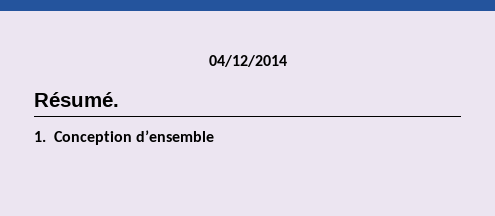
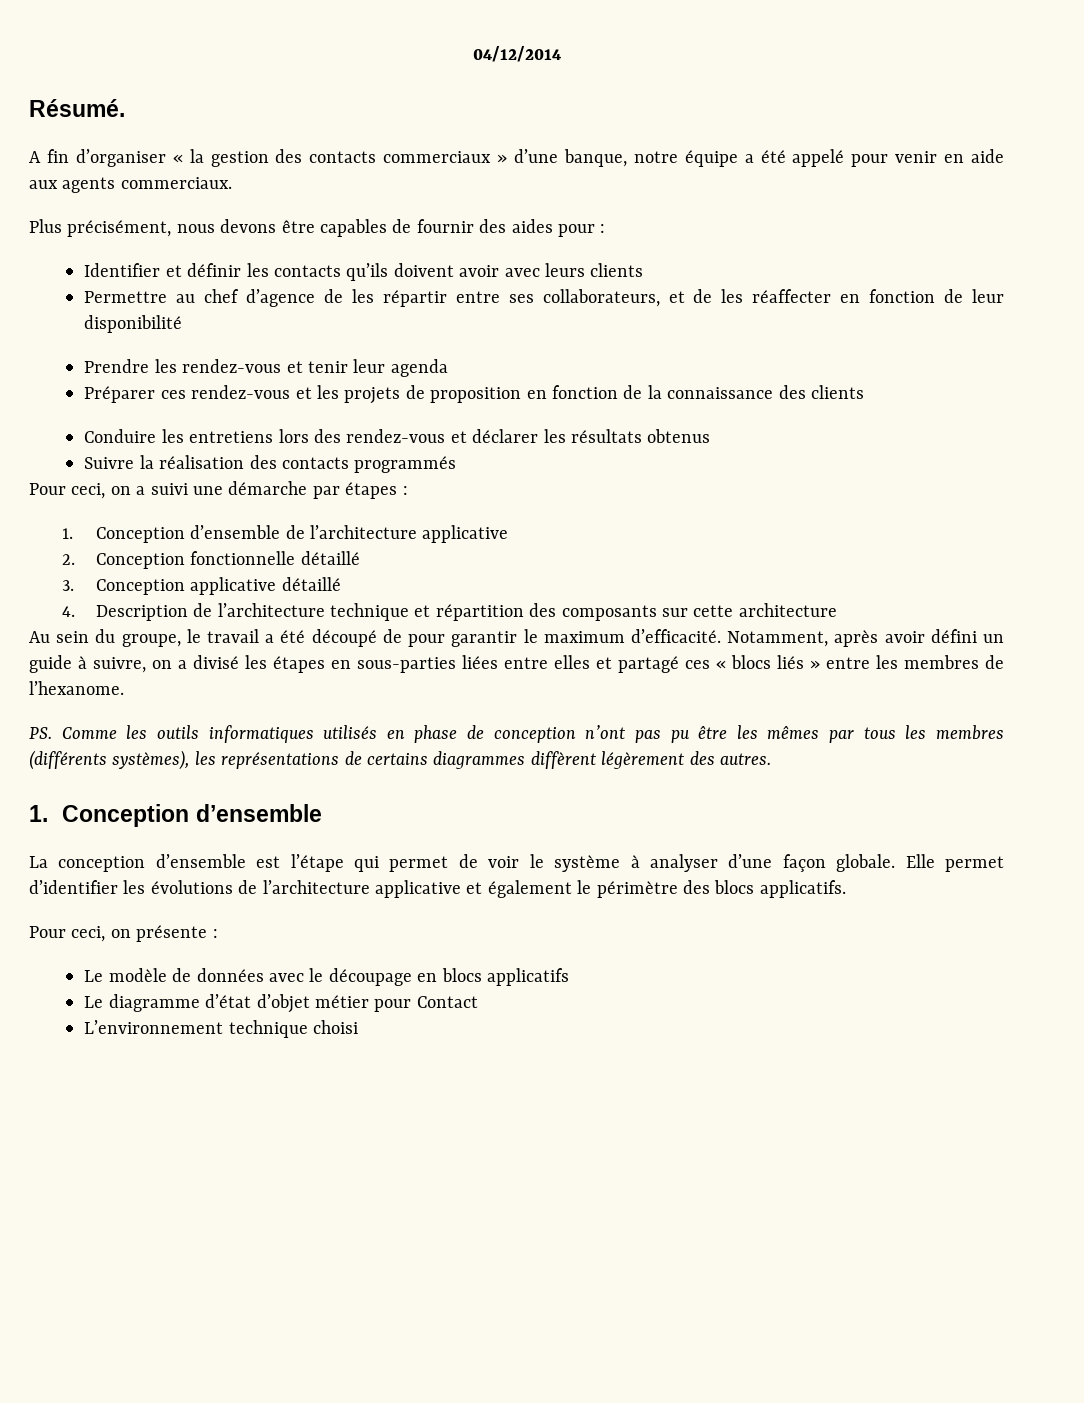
+ A fin d’organiser « la gestion des contacts commerciaux » d’une banque, notre équipe a été appelé pour venir en aide aux agents commerciaux.
+ Plus précisément, nous devons être capables de fournir des aides pour :
+ Identifier et définir les contacts qu’ils doivent avoir avec leurs clients
+ Permettre au chef d’agence de les répartir entre ses collaborateurs, et de les réaffecter en fonction de leur disponibilité
+ Prendre les rendez-vous et tenir leur agenda
+ Préparer ces rendez-vous et les projets de proposition en fonction de la connaissance des clients
+ Conduire les entretiens lors des rendez-vous et déclarer les résultats obtenus
+ Suivre la réalisation des contacts programmés
+ Pour ceci, on a suivi une démarche par étapes :
+ 1. Conception d’ensemble de l’architecture applicative
+ 2. Conception fonctionnelle détaillé
+ 3. Conception applicative détaillé
+ 4. Description de l’architecture technique et répartition des composants sur cette architecture
+ Au sein du groupe, le travail a été découpé de pour garantir le maximum d’efficacité. Notamment, après avoir défini un guide à suivre, on a divisé les étapes en sous-parties liées entre elles et partagé ces « blocs liés » entre les membres de l’hexanome.
+ PS. Comme les outils informatiques utilisés en phase de conception n’ont pas pu être les mêmes par tous les membres (différents systèmes), les représentations de certains diagrammes diffèrent légèrement des autres.
  1. Conception d’ensemble
+ La conception d’ensemble est l’étape qui permet de voir le système à analyser d’une façon globale. Elle permet d’identifier les évolutions de l’architecture applicative et également le périmètre des blocs applicatifs.
+ Pour ceci, on présente :
+ Le modèle de données avec le découpage en blocs applicatifs
+ Le diagramme d’état d’objet métier pour Contact
+ L’environnement technique choisi

